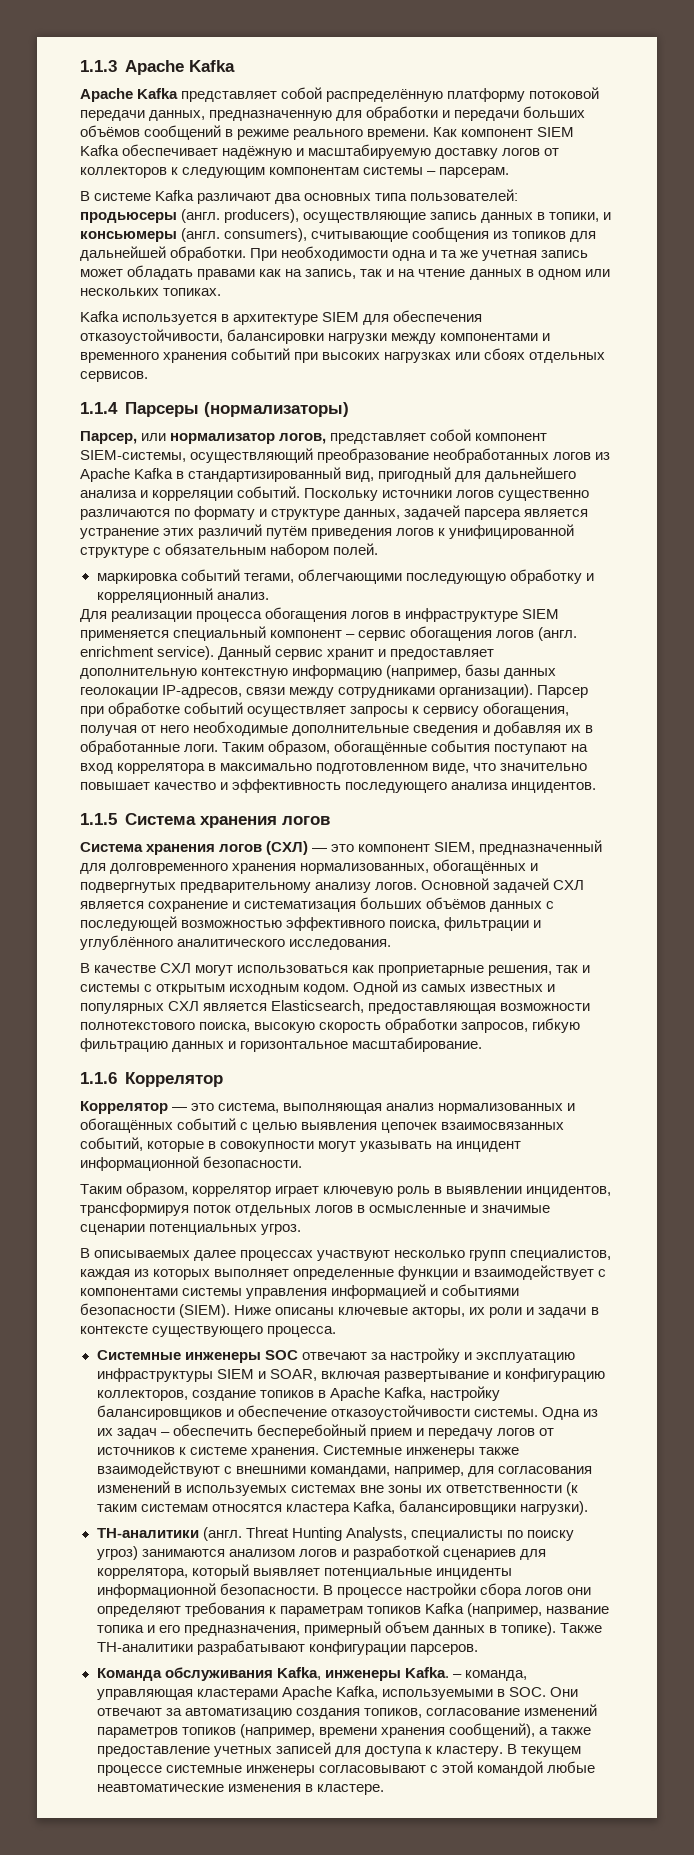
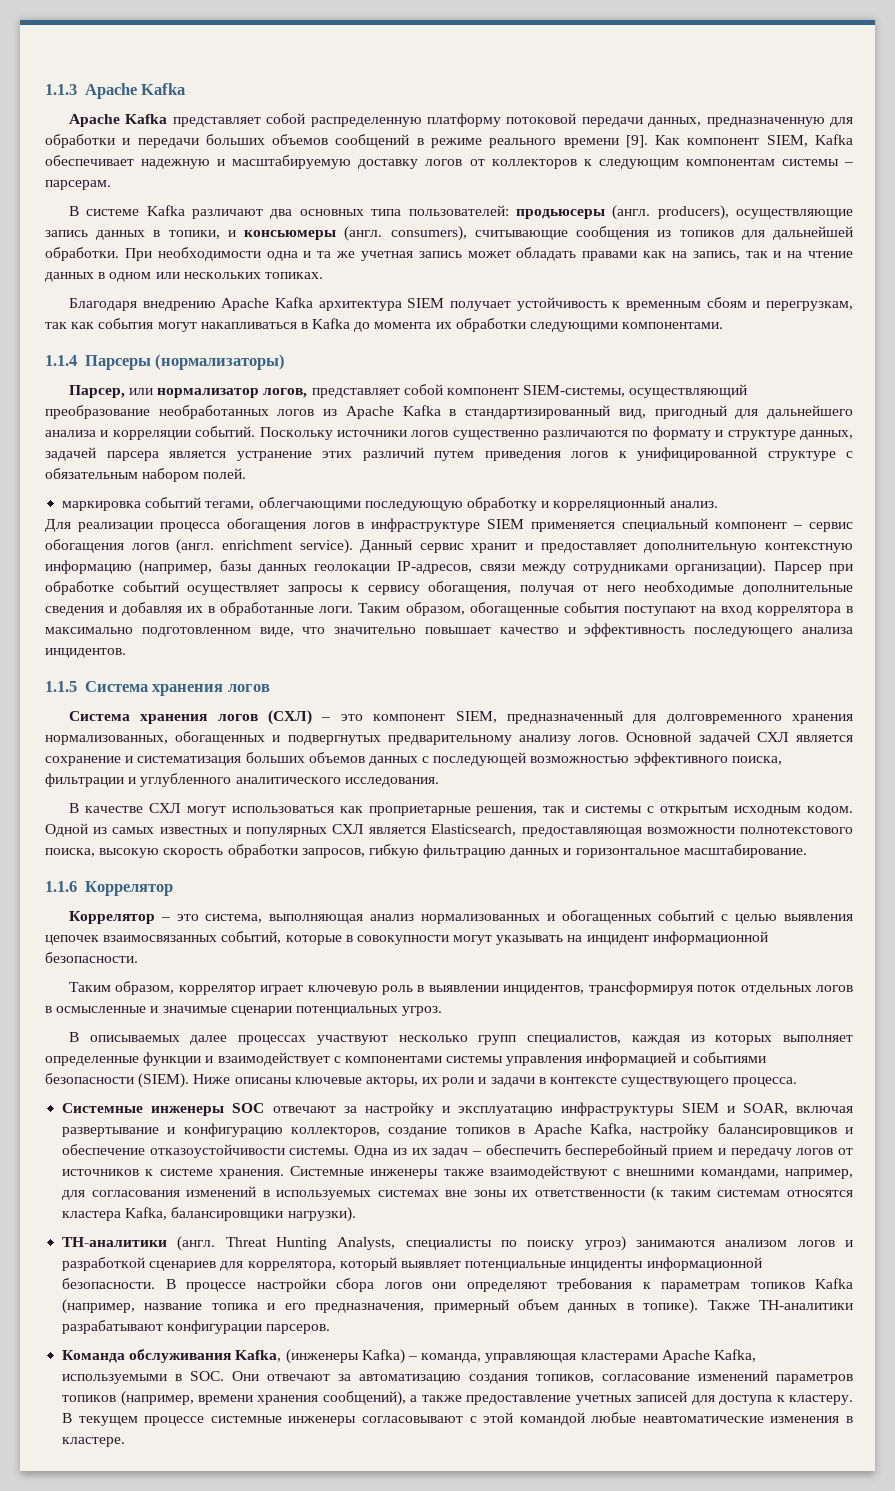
- Apache Kafka представляет собой распределённую платформу потоковой передачи данных, предназначенную для обработки и передачи больших объёмов сообщений в режиме реального времени.
+ Apache Kafka представляет собой распределенную платформу потоковой передачи данных, предназначенную для обработки и передачи больших объемов сообщений в режиме реального времени [9].
- Как компонент SIEM Kafka обеспечивает надёжную и масштабируемую доставку логов от коллекторов к следующим компонентам системы – парсерам.
+ Как компонент SIEM, Kafka обеспечивает надежную и масштабируемую доставку логов от коллекторов к следующим компонентам системы – парсерам.
- Kafka используется в архитектуре SIEM для обеспечения отказоустойчивости, балансировки нагрузки между компонентами и временного хранения событий при высоких нагрузках или сбоях отдельных сервисов.
+ Благодаря внедрению Apache Kafka архитектура SIEM получает устойчивость к временным сбоям и перегрузкам, так как события могут накапливаться в Kafka до момента их обработки следующими компонентами.
- Поскольку источники логов существенно различаются по формату и структуре данных, задачей парсера является устранение этих различий путём приведения логов к унифицированной структуре с обязательным набором полей.
+ Поскольку источники логов существенно различаются по формату и структуре данных, задачей парсера является устранение этих различий путем приведения логов к унифицированной структуре с обязательным набором полей.
- Таким образом, обогащённые события поступают на вход коррелятора в максимально подготовленном виде, что значительно повышает качество и эффективность последующего анализа инцидентов.
+ Таким образом, обогащенные события поступают на вход коррелятора в максимально подготовленном виде, что значительно повышает качество и эффективность последующего анализа инцидентов.
- Система хранения логов (СХЛ) — это компонент SIEM, предназначенный для долговременного хранения нормализованных, обогащённых и подвергнутых предварительному анализу логов.
+ Система хранения логов (СХЛ) – это компонент SIEM, предназначенный для долговременного хранения нормализованных, обогащенных и подвергнутых предварительному анализу логов.
- Основной задачей СХЛ является сохранение и систематизация больших объёмов данных с последующей возможностью эффективного поиска, фильтрации и углублённого аналитического исследования.
+ Основной задачей СХЛ является сохранение и систематизация больших объемов данных с последующей возможностью эффективного поиска, фильтрации и углубленного аналитического исследования.
- Коррелятор — это система, выполняющая анализ нормализованных и обогащённых событий с целью выявления цепочек взаимосвязанных событий, которые в совокупности могут указывать на инцидент информационной безопасности.
+ Коррелятор – это система, выполняющая анализ нормализованных и обогащенных событий с целью выявления цепочек взаимосвязанных событий, которые в совокупности могут указывать на инцидент информационной безопасности.
- Команда обслуживания Kafka, инженеры Kafka. – команда, управляющая кластерами Apache Kafka, используемыми в SOC. Они отвечают за автоматизацию создания топиков, согласование изменений параметров топиков (например, времени хранения сообщений), а также предоставление учетных записей для доступа к кластеру.
+ Команда обслуживания Kafka, (инженеры Kafka) – команда, управляющая кластерами Apache Kafka, используемыми в SOC. Они отвечают за автоматизацию создания топиков, согласование изменений параметров топиков (например, времени хранения сообщений), а также предоставление учетных записей для доступа к кластеру.

